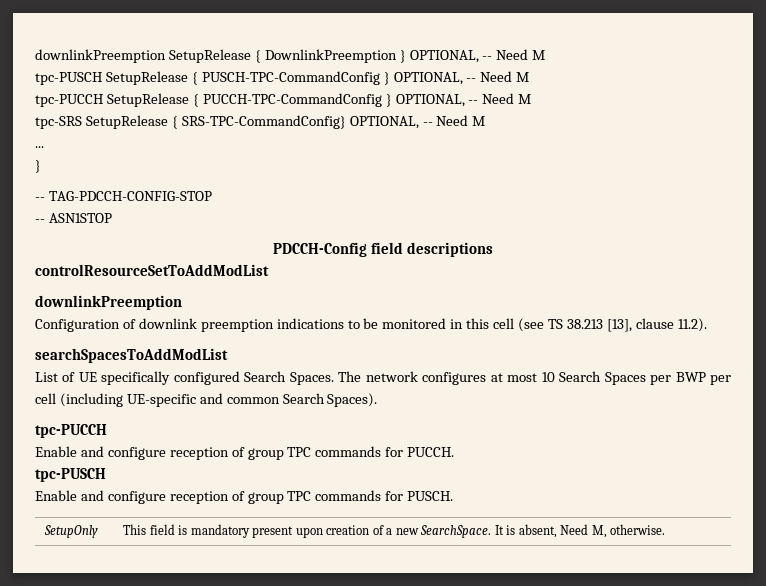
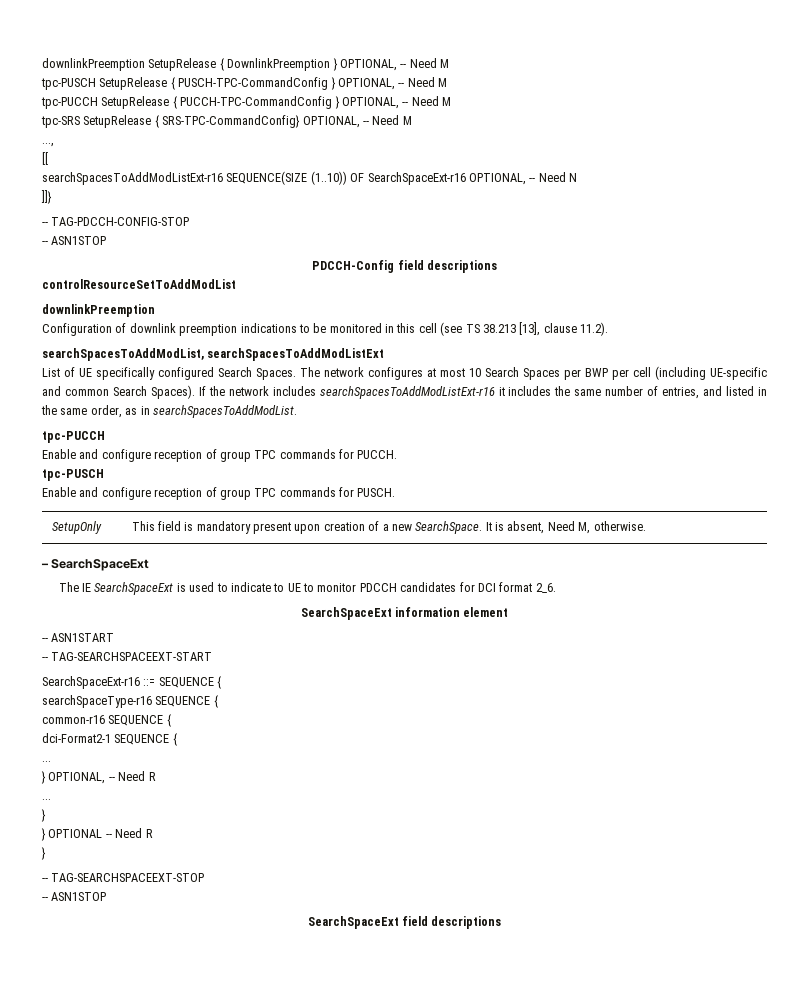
- ...
- }
+ ...,
+ [[
+ searchSpacesToAddModListExt-r16 SEQUENCE(SIZE (1..10)) OF SearchSpaceExt-r16 OPTIONAL, -- Need N
+ ]]}
- searchSpacesToAddModList
+ searchSpacesToAddModList, searchSpacesToAddModListExt
+ If the network includes searchSpacesToAddModListExt-r16 it includes the same number of entries, and listed in the same order, as in searchSpacesToAddModList.
+ – SearchSpaceExt
+ The IE SearchSpaceExt is used to indicate to UE to monitor PDCCH candidates for DCI format 2_6.
+ SearchSpaceExt information element
+ -- ASN1START
+ -- TAG-SEARCHSPACEEXT-START
+ SearchSpaceExt-r16 ::= SEQUENCE {
+ searchSpaceType-r16 SEQUENCE {
+ common-r16 SEQUENCE {
+ dci-Format2-1 SEQUENCE {
+ ...
+ } OPTIONAL, -- Need R
+ ...
+ }
+ } OPTIONAL -- Need R
+ }
+ -- TAG-SEARCHSPACEEXT-STOP
+ -- ASN1STOP
+ SearchSpaceExt field descriptions

